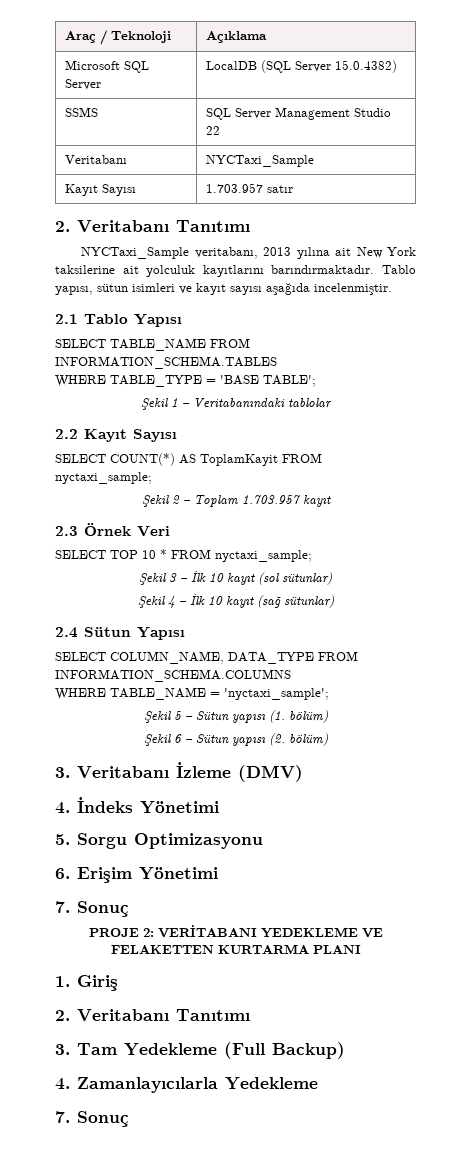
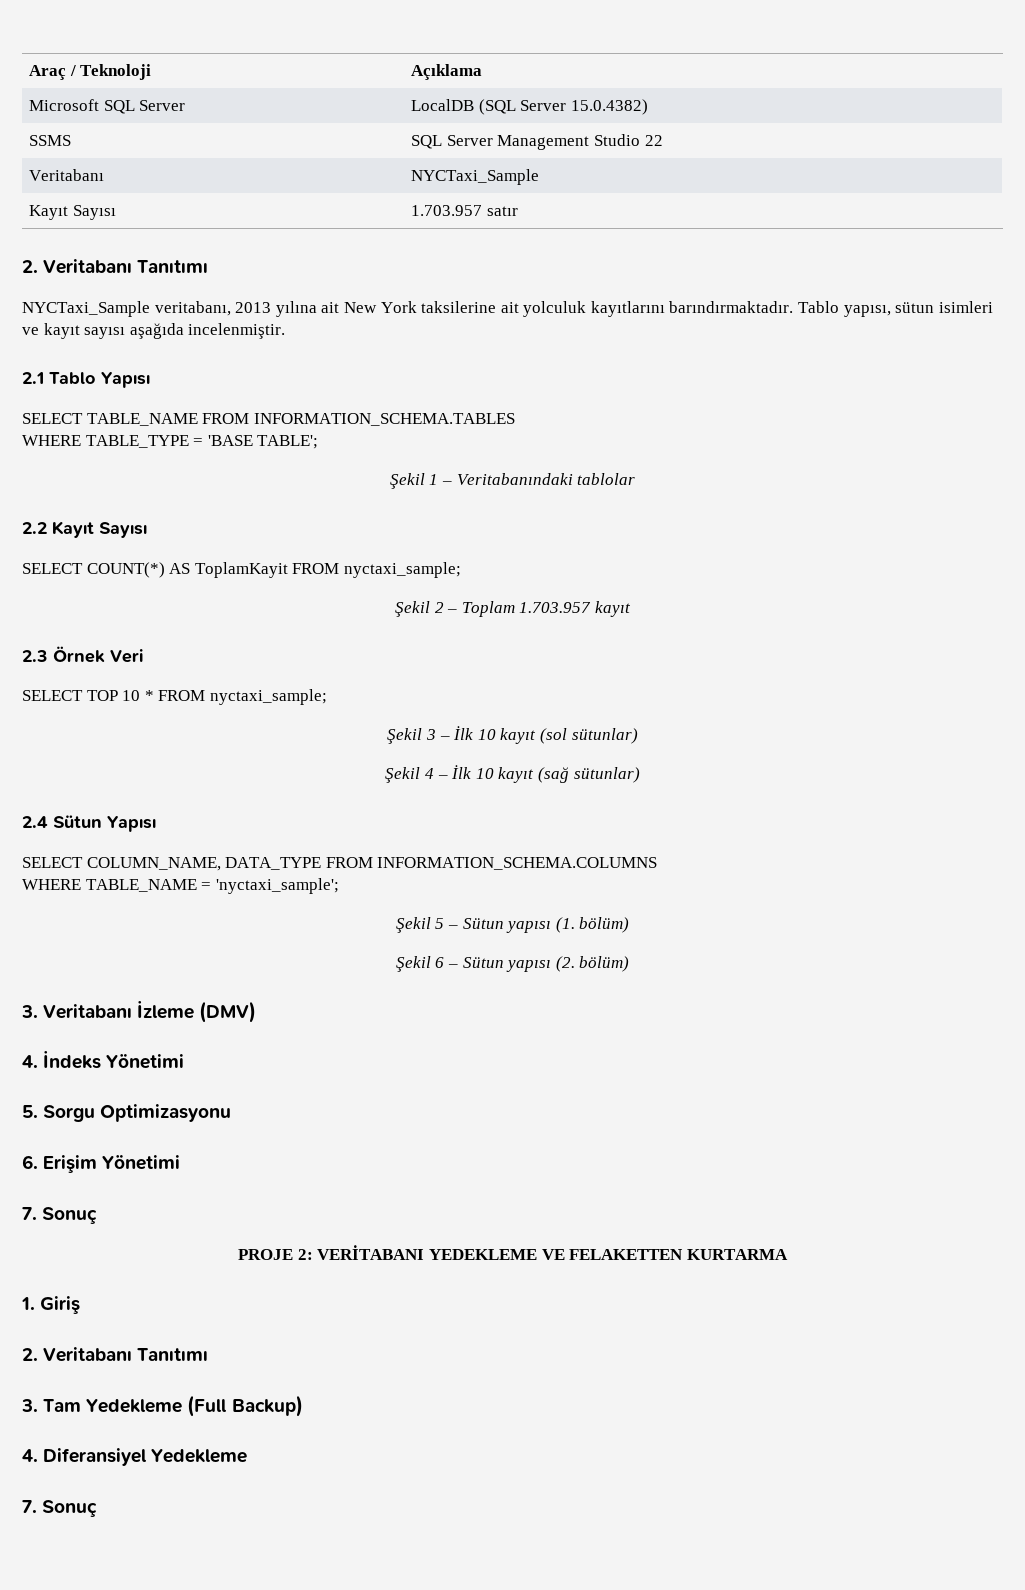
- PROJE 2: VERİTABANI YEDEKLEME VE FELAKETTEN KURTARMA PLANI
+ PROJE 2: VERİTABANI YEDEKLEME VE FELAKETTEN KURTARMA
- 4. Zamanlayıcılarla Yedekleme
+ 4. Diferansiyel Yedekleme

